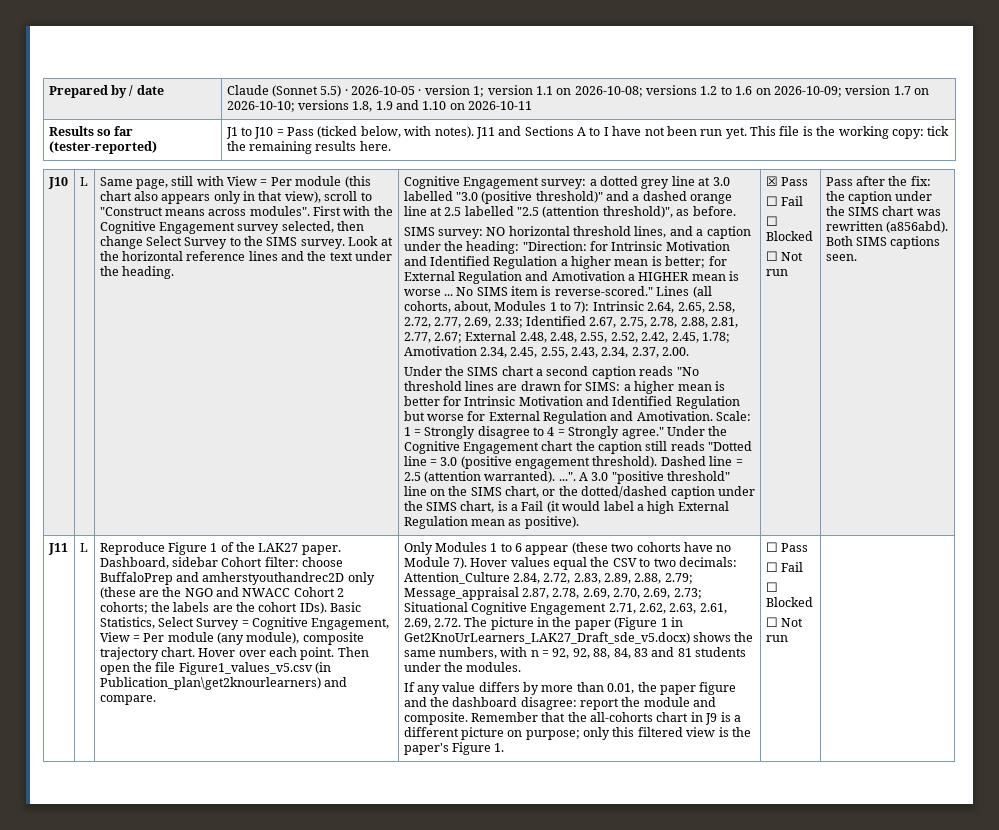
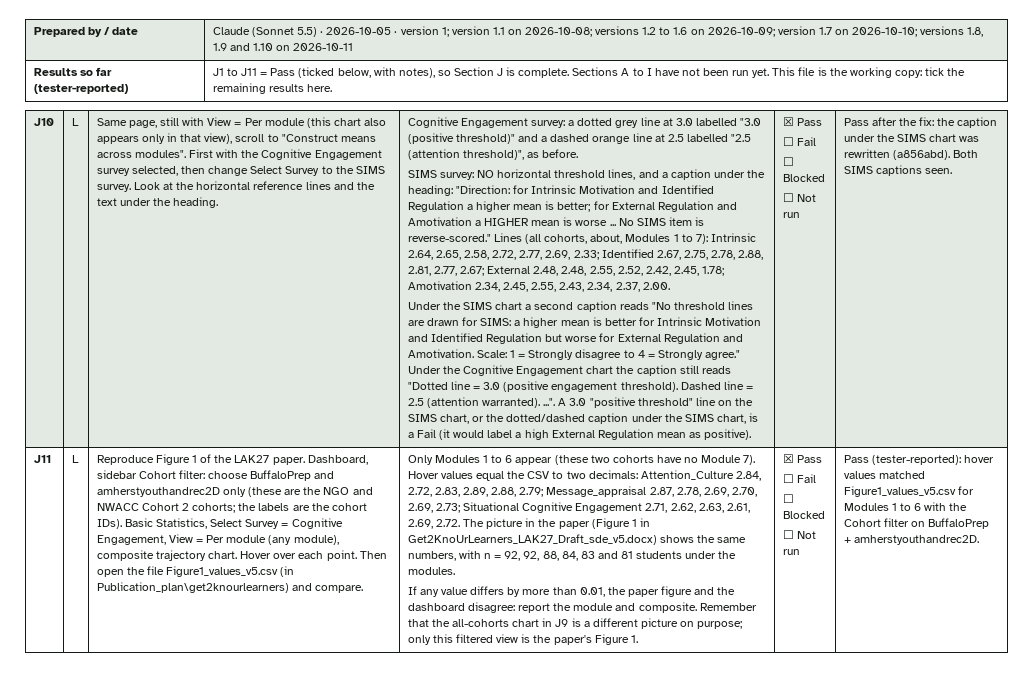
- Results so far (tester-reported) | J1 to J10 = Pass (ticked below, with notes). J11 and Sections A to I have not been run yet. This file is the working copy: tick the remaining results here.
+ Results so far (tester-reported) | J1 to J11 = Pass (ticked below, with notes), so Section J is complete. Sections A to I have not been run yet. This file is the working copy: tick the remaining results here.
- Remember that the all-cohorts chart in J9 is a different picture on purpose; only this filtered view is the paper's Figure 1. | ☐ Pass
+ Remember that the all-cohorts chart in J9 is a different picture on purpose; only this filtered view is the paper's Figure 1. | ☒ Pass
  ☐ Fail
  ☐ Blocked
- ☐ Not run
+ ☐ Not run | Pass (tester-reported): hover values matched Figure1_values_v5.csv for Modules 1 to 6 with the Cohort filter on BuffaloPrep + amherstyouthandrec2D.

